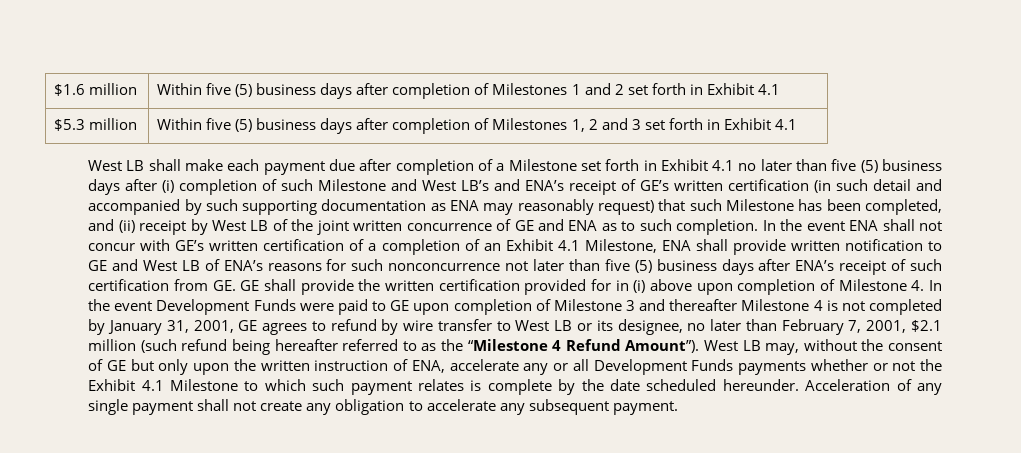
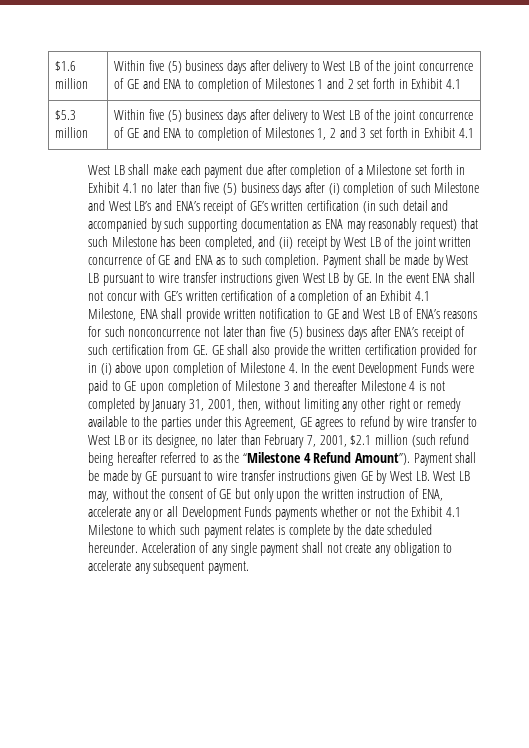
- $1.6 million | Within five (5) business days after completion of Milestones 1 and 2 set forth in Exhibit 4.1
+ $1.6 million | Within five (5) business days after delivery to West LB of the joint concurrence of GE and ENA to completion of Milestones 1 and 2 set forth in Exhibit 4.1
- $5.3 million | Within five (5) business days after completion of Milestones 1, 2 and 3 set forth in Exhibit 4.1
+ $5.3 million | Within five (5) business days after delivery to West LB of the joint concurrence of GE and ENA to completion of Milestones 1, 2 and 3 set forth in Exhibit 4.1
- In the event ENA shall not concur with GE’s written certification of a completion of an Exhibit 4.1 Milestone, ENA shall provide written notification to GE and West LB of ENA’s reasons for such nonconcurrence not later than five (5) business days after ENA’s receipt of such certification from GE. GE shall provide the written certification provided for in (i) above upon completion of Milestone 4. In the event Development Funds were paid to GE upon completion of Milestone 3 and thereafter Milestone 4 is not completed by January 31, 2001, GE agrees to refund by wire transfer to West LB or its designee, no later than February 7, 2001, $2.1 million (such refund being hereafter referred to as the “Milestone 4 Refund Amount”).
+ Payment shall be made by West LB pursuant to wire transfer instructions given West LB by GE. In the event ENA shall not concur with GE’s written certification of a completion of an Exhibit 4.1 Milestone, ENA shall provide written notification to GE and West LB of ENA’s reasons for such nonconcurrence not later than five (5) business days after ENA’s receipt of such certification from GE. GE shall also provide the written certification provided for in (i) above upon completion of Milestone 4. In the event Development Funds were paid to GE upon completion of Milestone 3 and thereafter Milestone 4 is not completed by January 31, 2001, then, without limiting any other right or remedy available to the parties under this Agreement, GE agrees to refund by wire transfer to West LB or its designee, no later than February 7, 2001, $2.1 million (such refund being hereafter referred to as the “Milestone 4 Refund Amount”).
- West LB may, without the consent of GE but only upon the written instruction of ENA, accelerate any or all Development Funds payments whether or not the Exhibit 4.1 Milestone to which such payment relates is complete by the date scheduled hereunder.
+ Payment shall be made by GE pursuant to wire transfer instructions given GE by West LB. West LB may, without the consent of GE but only upon the written instruction of ENA, accelerate any or all Development Funds payments whether or not the Exhibit 4.1 Milestone to which such payment relates is complete by the date scheduled hereunder.

